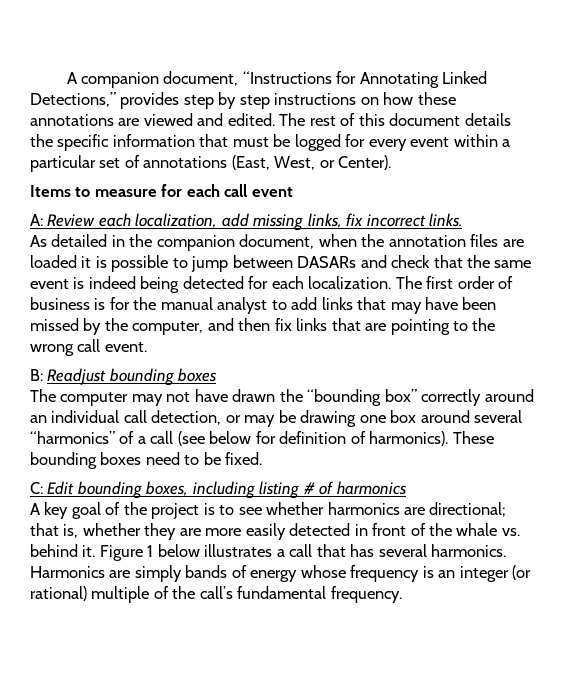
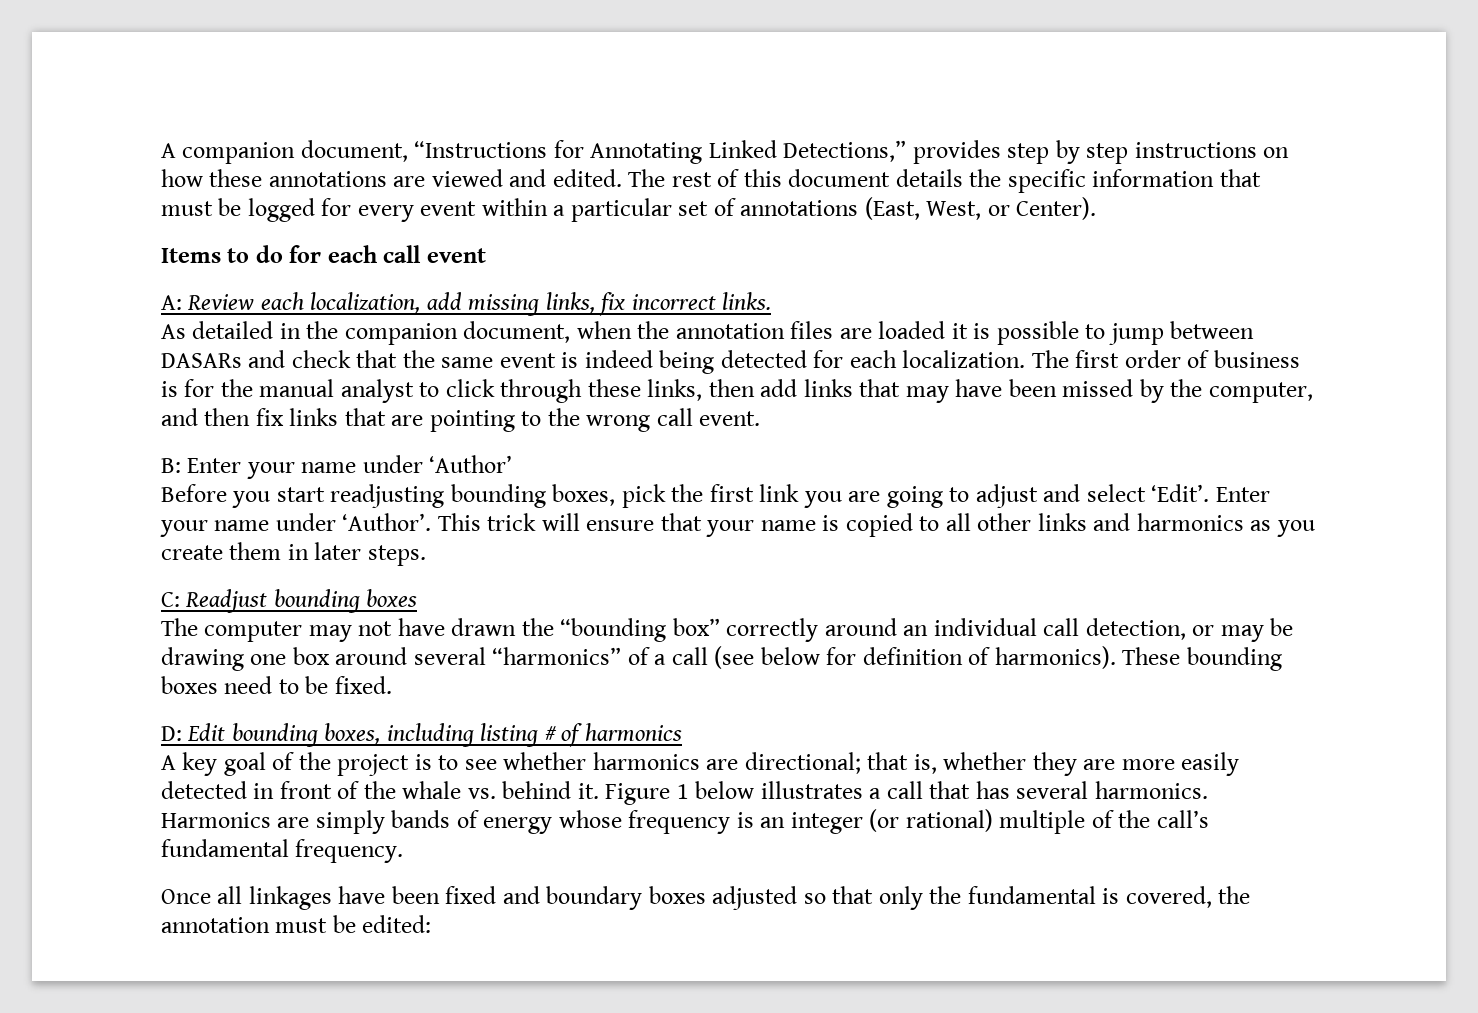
- Items to measure for each call event
+ Items to do for each call event
- The first order of business is for the manual analyst to add links that may have been missed by the computer, and then fix links that are pointing to the wrong call event.
+ The first order of business is for the manual analyst to click through these links, then add links that may have been missed by the computer, and then fix links that are pointing to the wrong call event.
- B: Readjust bounding boxes
+ B: Enter your name under ‘Author’
+ Before you start readjusting bounding boxes, pick the first link you are going to adjust and select ‘Edit’. Enter your name under ‘Author’. This trick will ensure that your name is copied to all other links and harmonics as you create them in later steps.
+ C: Readjust bounding boxes
- C: Edit bounding boxes, including listing # of harmonics
+ D: Edit bounding boxes, including listing # of harmonics
+ Once all linkages have been fixed and boundary boxes adjusted so that only the fundamental is covered, the annotation must be edited:

